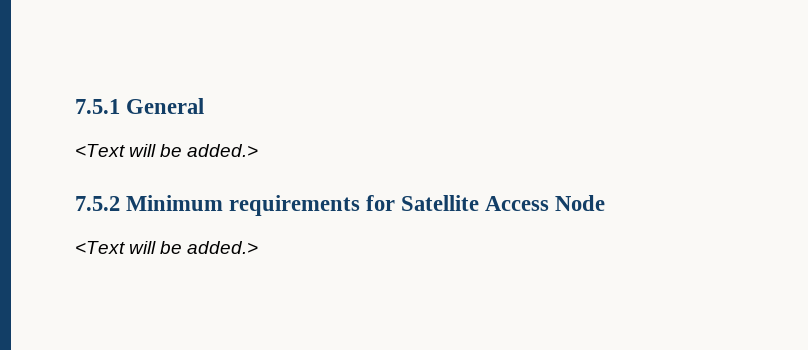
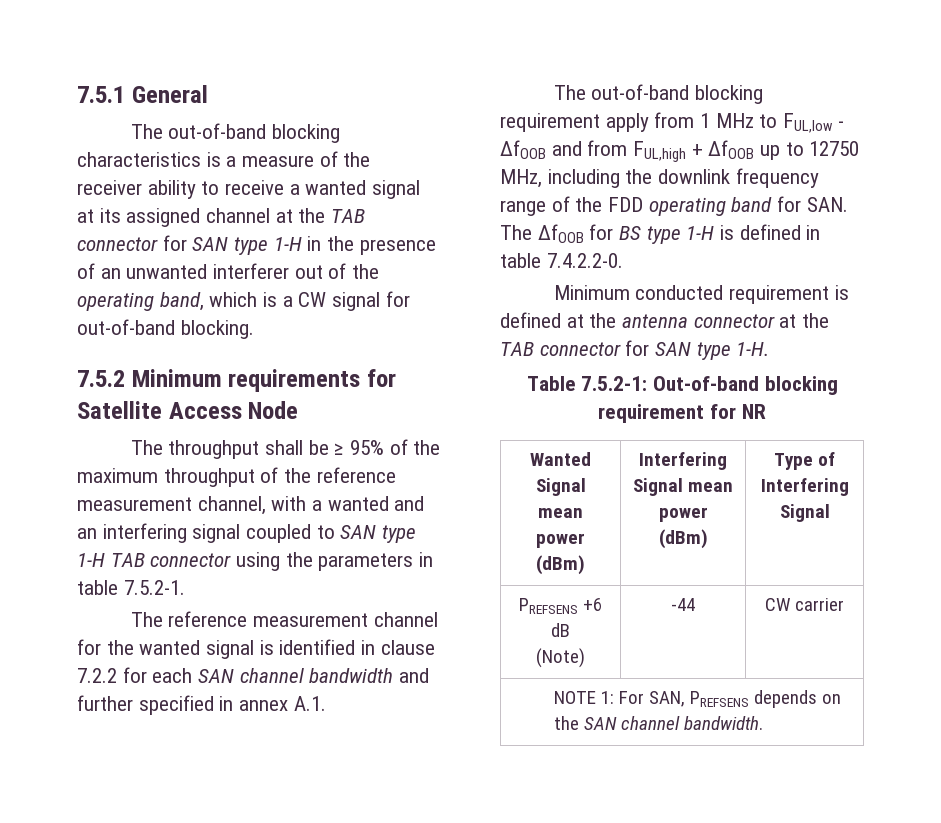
  7.5.1 General
- <Text will be added.>
+ The out-of-band blocking characteristics is a measure of the receiver ability to receive a wanted signal at its assigned channel at the TAB connector for SAN type 1-H in the presence of an unwanted interferer out of the operating band, which is a CW signal for out-of-band blocking.
  7.5.2 Minimum requirements for Satellite Access Node
- <Text will be added.>
+ The throughput shall be ≥ 95% of the maximum throughput of the reference measurement channel, with a wanted and an interfering signal coupled to SAN type 1-H TAB connector using the parameters in table 7.5.2-1.
+ The reference measurement channel for the wanted signal is identified in clause 7.2.2 for each SAN channel bandwidth and further specified in annex A.1.
+ The out-of-band blocking requirement apply from 1 MHz to FUL,low - ΔfOOB and from FUL,high + ΔfOOB up to 12750 MHz, including the downlink frequency range of the FDD operating band for SAN. The ΔfOOB for BS type 1-H is defined in table 7.4.2.2-0.
+ Minimum conducted requirement is defined at the antenna connector at the TAB connector for SAN type 1-H.
+ Table 7.5.2-1: Out-of-band blocking requirement for NR
+ Wanted Signal mean power (dBm) | Interfering Signal mean power (dBm) | Type of Interfering Signal
+ PREFSENS +6 dB
+ (Note) | -44 | CW carrier
+ NOTE 1: For SAN, PREFSENS depends on the SAN channel bandwidth.

